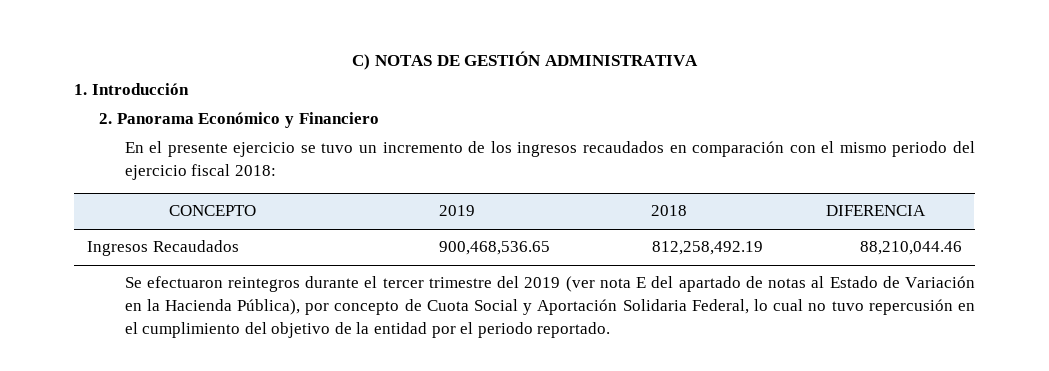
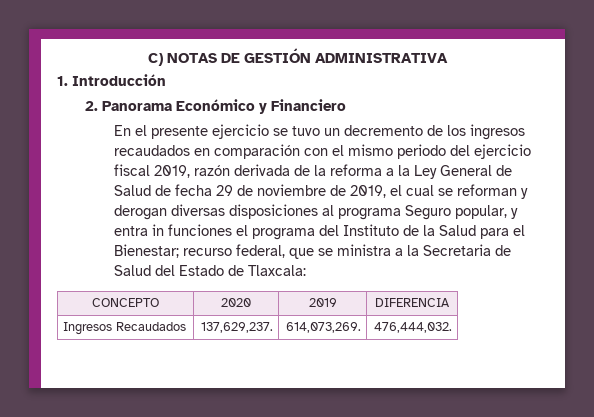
- En el presente ejercicio se tuvo un incremento de los ingresos recaudados en comparación con el mismo periodo del ejercicio fiscal 2018:
+ En el presente ejercicio se tuvo un decremento de los ingresos recaudados en comparación con el mismo periodo del ejercicio fiscal 2019, razón derivada de la reforma a la Ley General de Salud de fecha 29 de noviembre de 2019, el cual se reforman y derogan diversas disposiciones al programa Seguro popular, y entra in funciones el programa del Instituto de la Salud para el Bienestar; recurso federal, que se ministra a la Secretaria de Salud del Estado de Tlaxcala:
- CONCEPTO | 2019 | 2018 | DIFERENCIA
+ CONCEPTO | 2020 | 2019 | DIFERENCIA
- Ingresos Recaudados | 900,468,536.65 | 812,258,492.19 | 88,210,044.46
- Se efectuaron reintegros durante el tercer trimestre del 2019 (ver nota E del apartado de notas al Estado de Variación en la Hacienda Pública), por concepto de Cuota Social y Aportación Solidaria Federal, lo cual no tuvo repercusión en el cumplimiento del objetivo de la entidad por el periodo reportado.
+ Ingresos Recaudados | 137,629,237. | 614,073,269. | 476,444,032.

